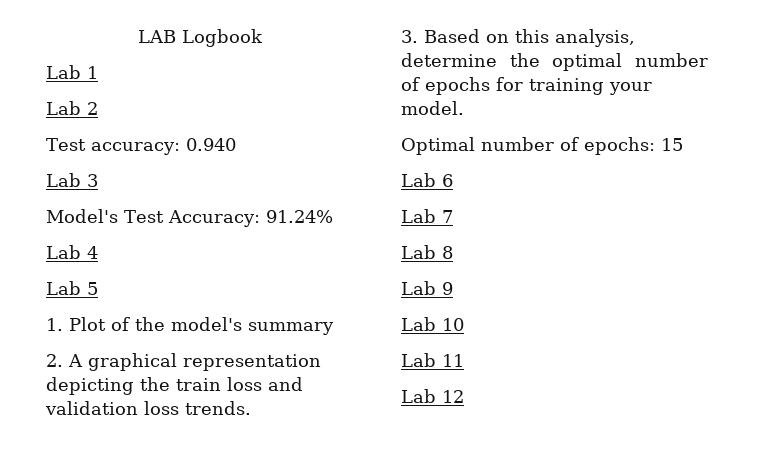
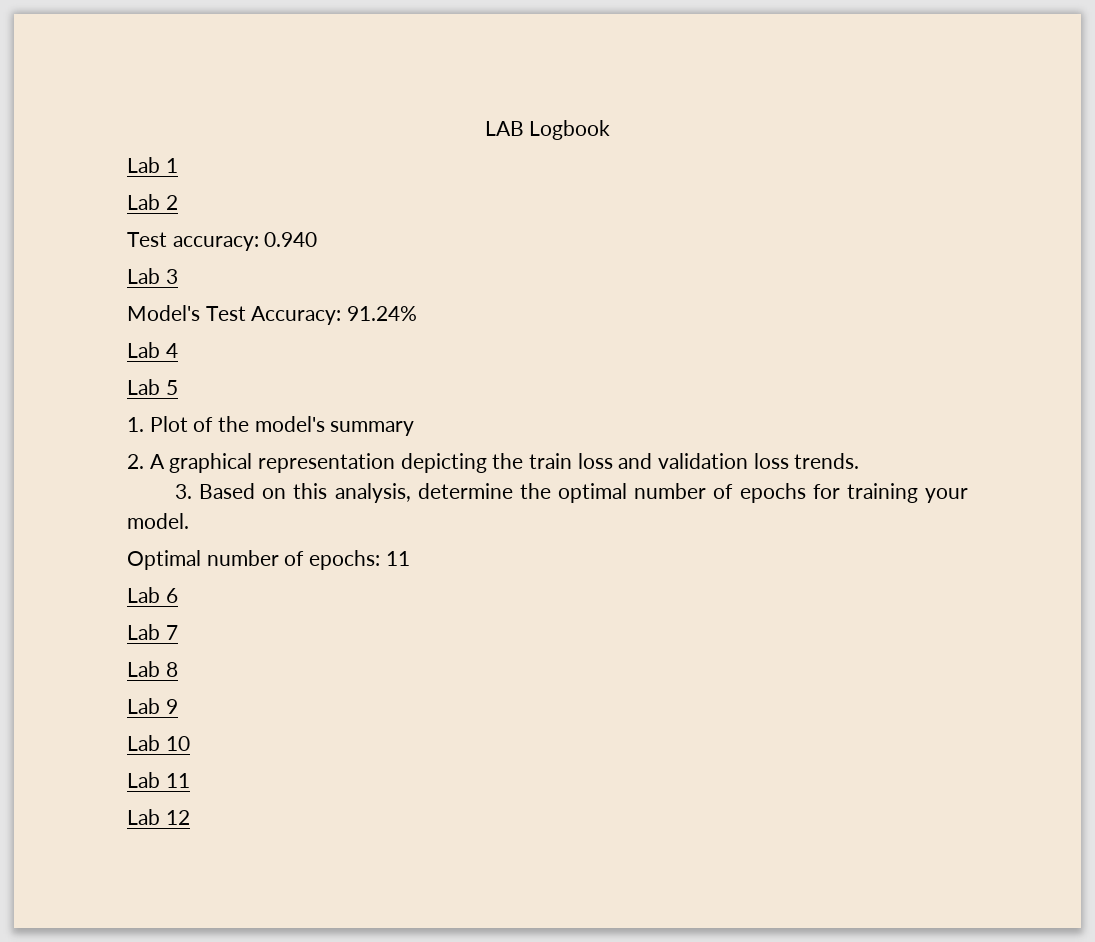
- Optimal number of epochs: 15
+ Optimal number of epochs: 11

